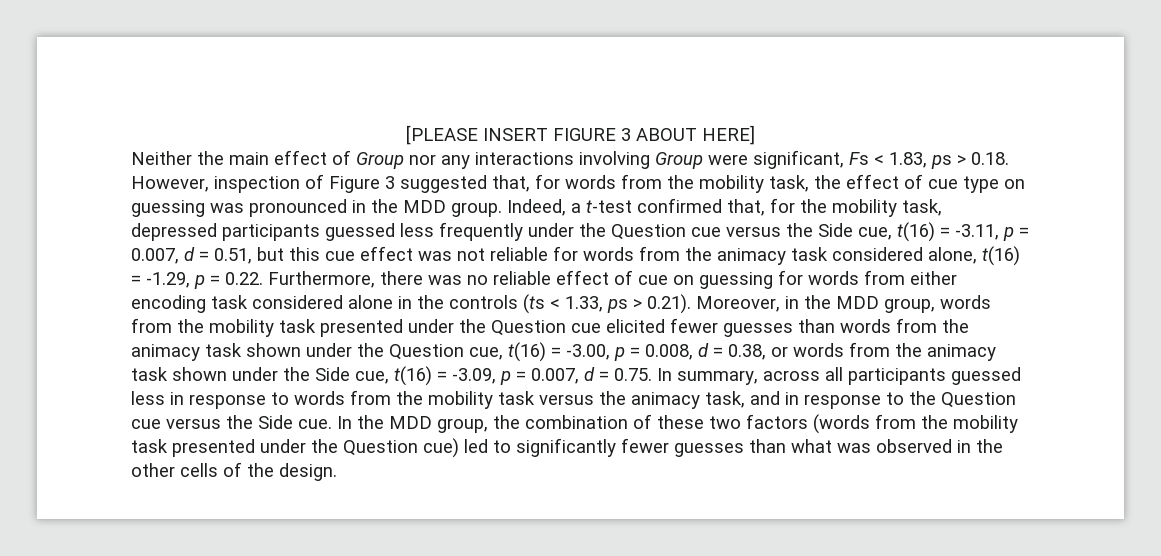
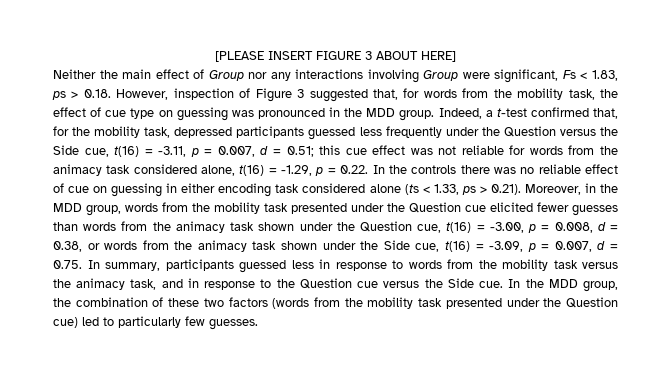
- Indeed, a t-test confirmed that, for the mobility task, depressed participants guessed less frequently under the Question cue versus the Side cue, t(16) = -3.11, p = 0.007, d = 0.51, but this cue effect was not reliable for words from the animacy task considered alone, t(16) = -1.29, p = 0.22. Furthermore, there was no reliable effect of cue on guessing for words from either encoding task considered alone in the controls (ts < 1.33, ps > 0.21). Moreover, in the MDD group, words from the mobility task presented under the Question cue elicited fewer guesses than words from the animacy task shown under the Question cue, t(16) = -3.00, p = 0.008, d = 0.38, or words from the animacy task shown under the Side cue, t(16) = -3.09, p = 0.007, d = 0.75. In summary, across all participants guessed less in response to words from the mobility task versus the animacy task, and in response to the Question cue versus the Side cue.
+ Indeed, a t-test confirmed that, for the mobility task, depressed participants guessed less frequently under the Question versus the Side cue, t(16) = -3.11, p = 0.007, d = 0.51; this cue effect was not reliable for words from the animacy task considered alone, t(16) = -1.29, p = 0.22. In the controls there was no reliable effect of cue on guessing in either encoding task considered alone (ts < 1.33, ps > 0.21). Moreover, in the MDD group, words from the mobility task presented under the Question cue elicited fewer guesses than words from the animacy task shown under the Question cue, t(16) = -3.00, p = 0.008, d = 0.38, or words from the animacy task shown under the Side cue, t(16) = -3.09, p = 0.007, d = 0.75. In summary, participants guessed less in response to words from the mobility task versus the animacy task, and in response to the Question cue versus the Side cue.
- In the MDD group, the combination of these two factors (words from the mobility task presented under the Question cue) led to significantly fewer guesses than what was observed in the other cells of the design.
+ In the MDD group, the combination of these two factors (words from the mobility task presented under the Question cue) led to particularly few guesses.

